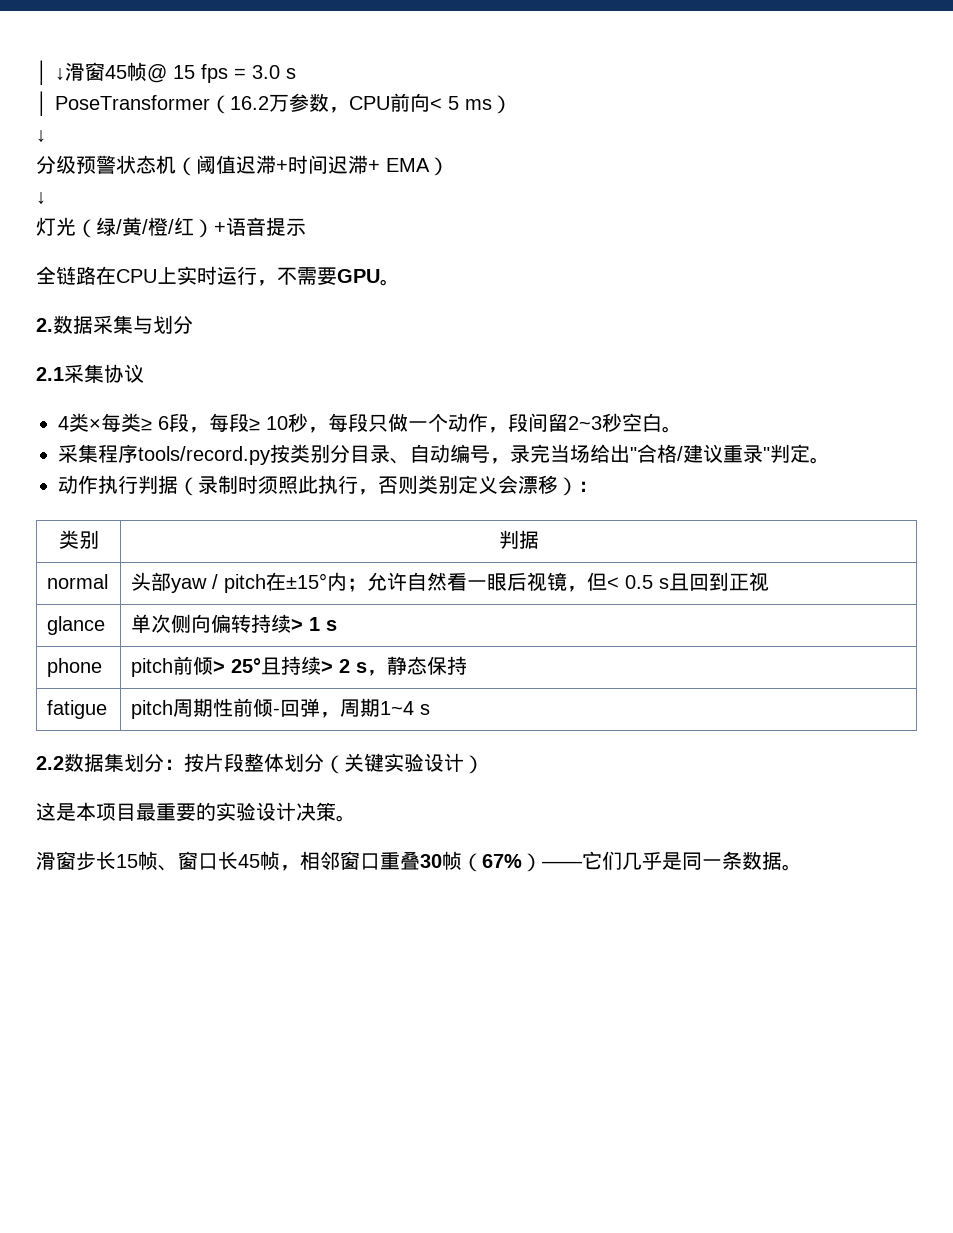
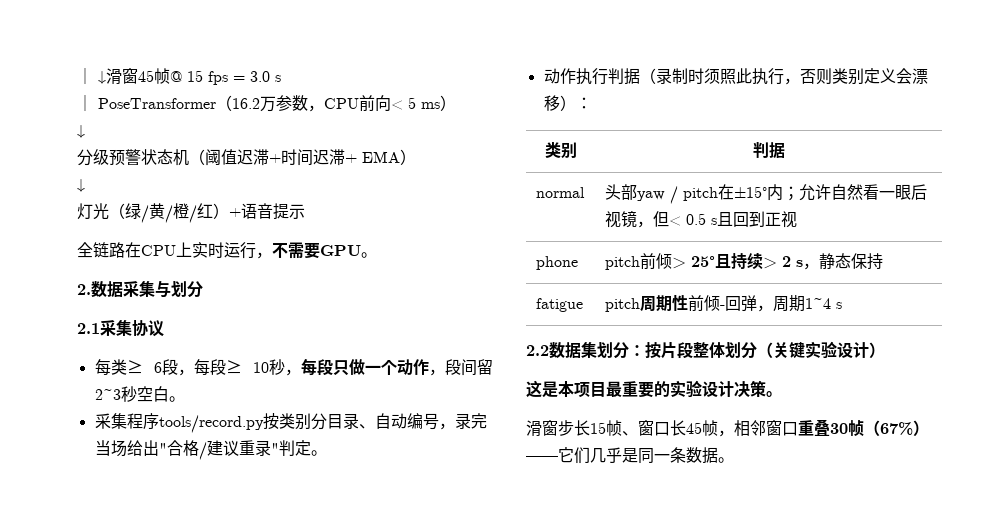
- 4类×每类≥ 6段，每段≥ 10秒，每段只做一个动作，段间留2~3秒空白。
+ 每类≥ 6段，每段≥ 10秒，每段只做一个动作，段间留2~3秒空白。
- glance | 单次侧向偏转持续> 1 s

